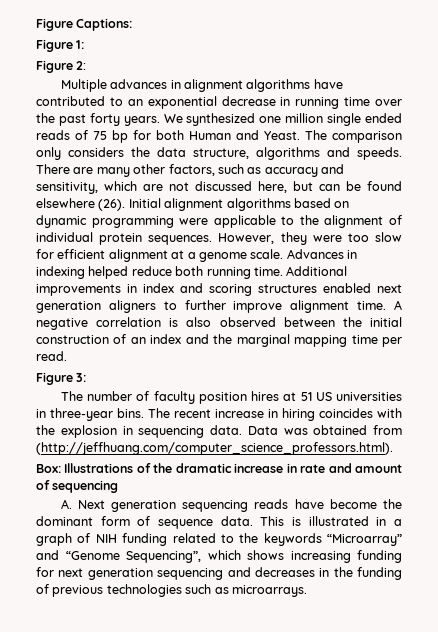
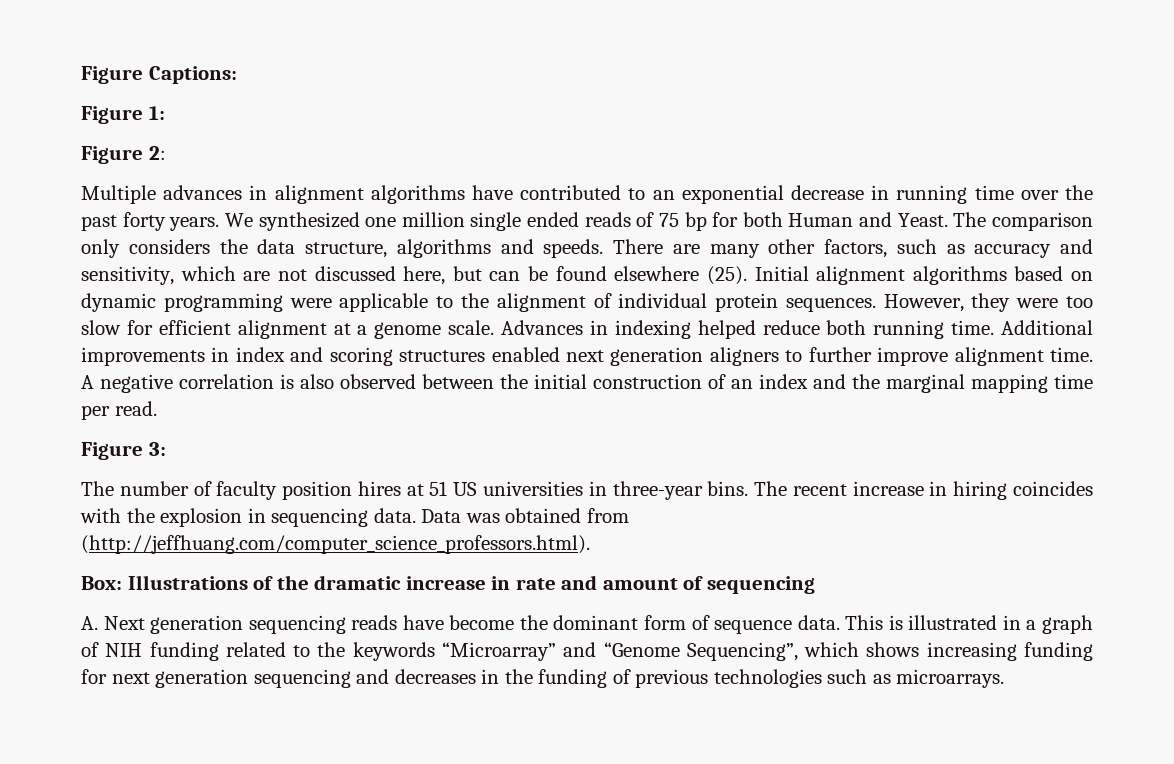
- There are many other factors, such as accuracy and sensitivity, which are not discussed here, but can be found elsewhere (26).
+ There are many other factors, such as accuracy and sensitivity, which are not discussed here, but can be found elsewhere (25).

